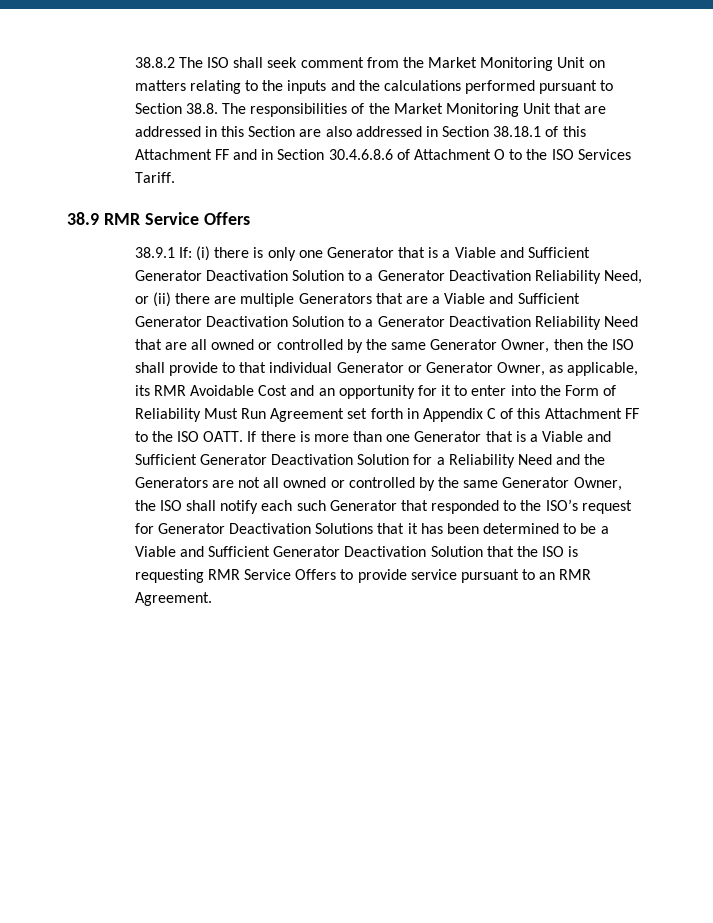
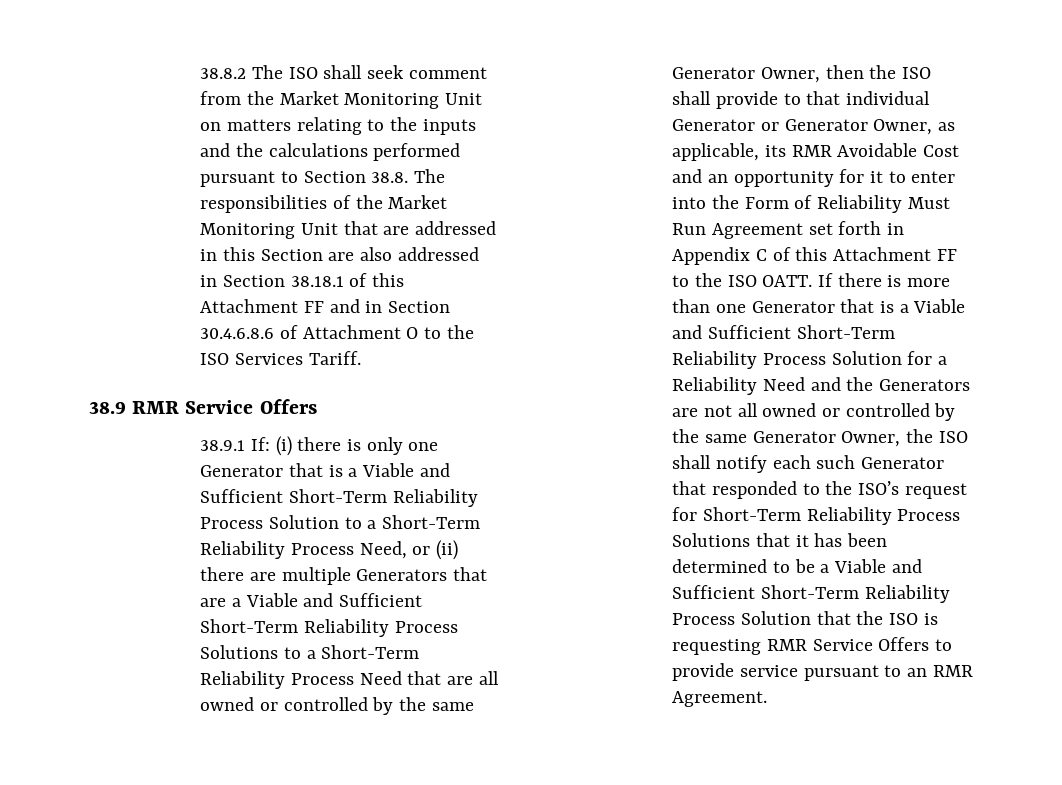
- (i) there is only one Generator that is a Viable and Sufficient Generator Deactivation Solution to a Generator Deactivation Reliability Need, or (ii) there are multiple Generators that are a Viable and Sufficient Generator Deactivation Solution to a Generator Deactivation Reliability Need that are all owned or controlled by the same Generator Owner, then the ISO shall provide to that individual Generator or Generator Owner, as applicable, its RMR Avoidable Cost and an opportunity for it to enter into the Form of Reliability Must Run Agreement set forth in Appendix C of this Attachment FF to the ISO OATT.
+ (i) there is only one Generator that is a Viable and Sufficient Short-Term Reliability Process Solution to a Short-Term Reliability Process Need, or (ii) there are multiple Generators that are a Viable and Sufficient Short-Term Reliability Process Solutions to a Short-Term Reliability Process Need that are all owned or controlled by the same Generator Owner, then the ISO shall provide to that individual Generator or Generator Owner, as applicable, its RMR Avoidable Cost and an opportunity for it to enter into the Form of Reliability Must Run Agreement set forth in Appendix C of this Attachment FF to the ISO OATT.
- If there is more than one Generator that is a Viable and Sufficient Generator Deactivation Solution for a Reliability Need and the Generators are not all owned or controlled by the same Generator Owner, the ISO shall notify each such Generator that responded to the ISO’s request for Generator Deactivation Solutions that it has been determined to be a Viable and Sufficient Generator Deactivation Solution that the ISO is requesting RMR Service Offers to provide service pursuant to an RMR Agreement.
+ If there is more than one Generator that is a Viable and Sufficient Short-Term Reliability Process Solution for a Reliability Need and the Generators are not all owned or controlled by the same Generator Owner, the ISO shall notify each such Generator that responded to the ISO’s request for Short-Term Reliability Process Solutions that it has been determined to be a Viable and Sufficient Short-Term Reliability Process Solution that the ISO is requesting RMR Service Offers to provide service pursuant to an RMR Agreement.

